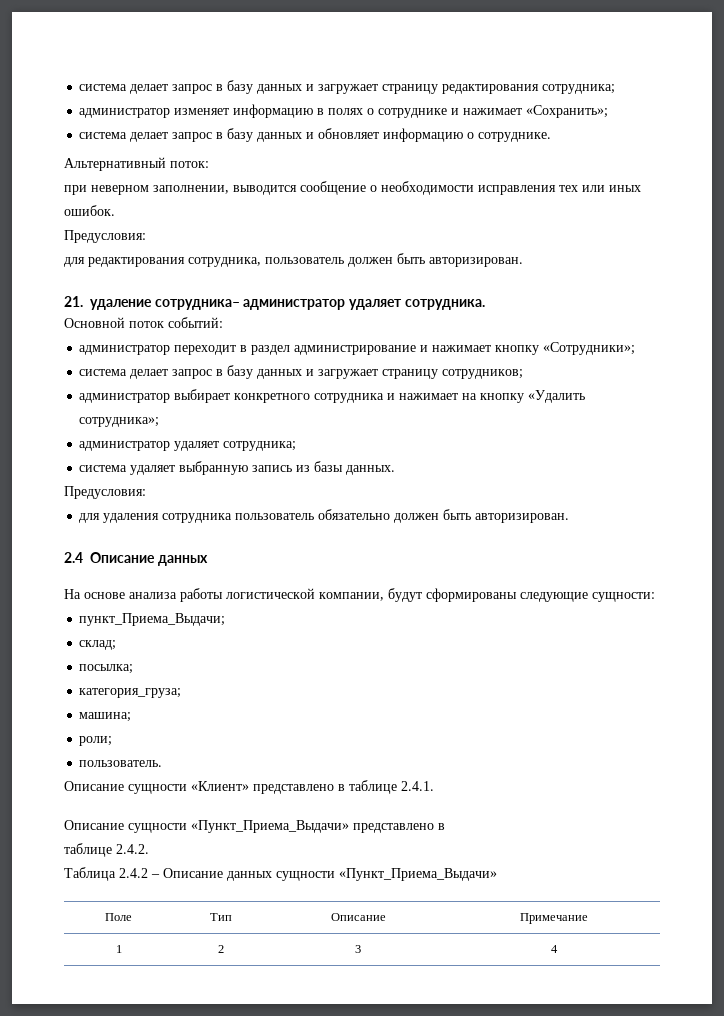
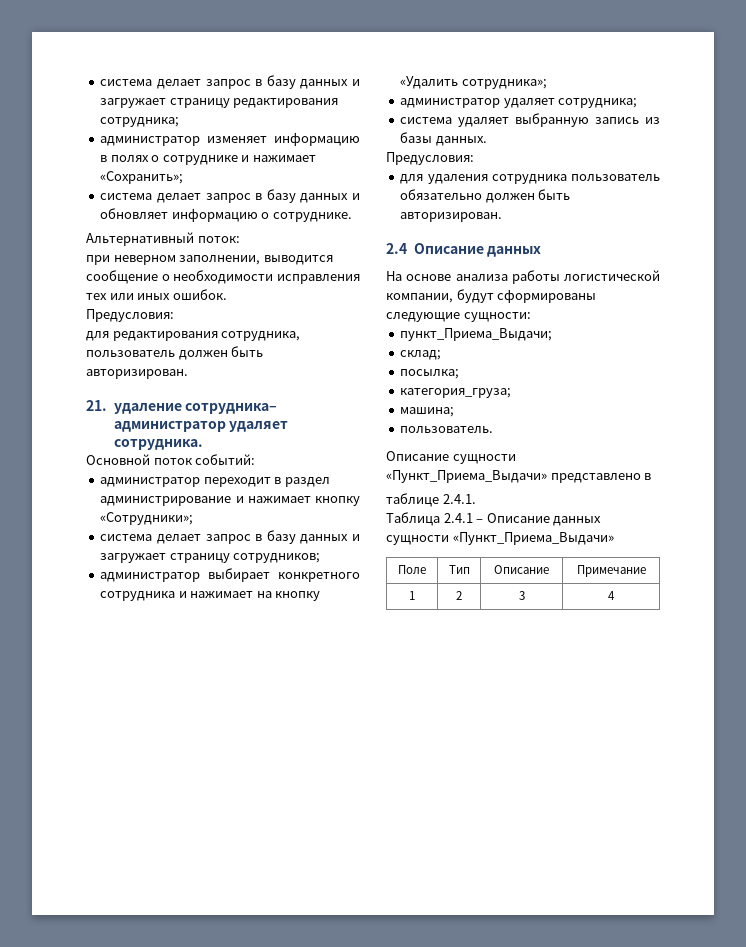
- роли;
- Описание сущности «Клиент» представлено в таблице 2.4.1.
- таблице 2.4.2.
+ таблице 2.4.1.
- Таблица 2.4.2 – Описание данных сущности «Пункт_Приема_Выдачи»
+ Таблица 2.4.1 – Описание данных сущности «Пункт_Приема_Выдачи»

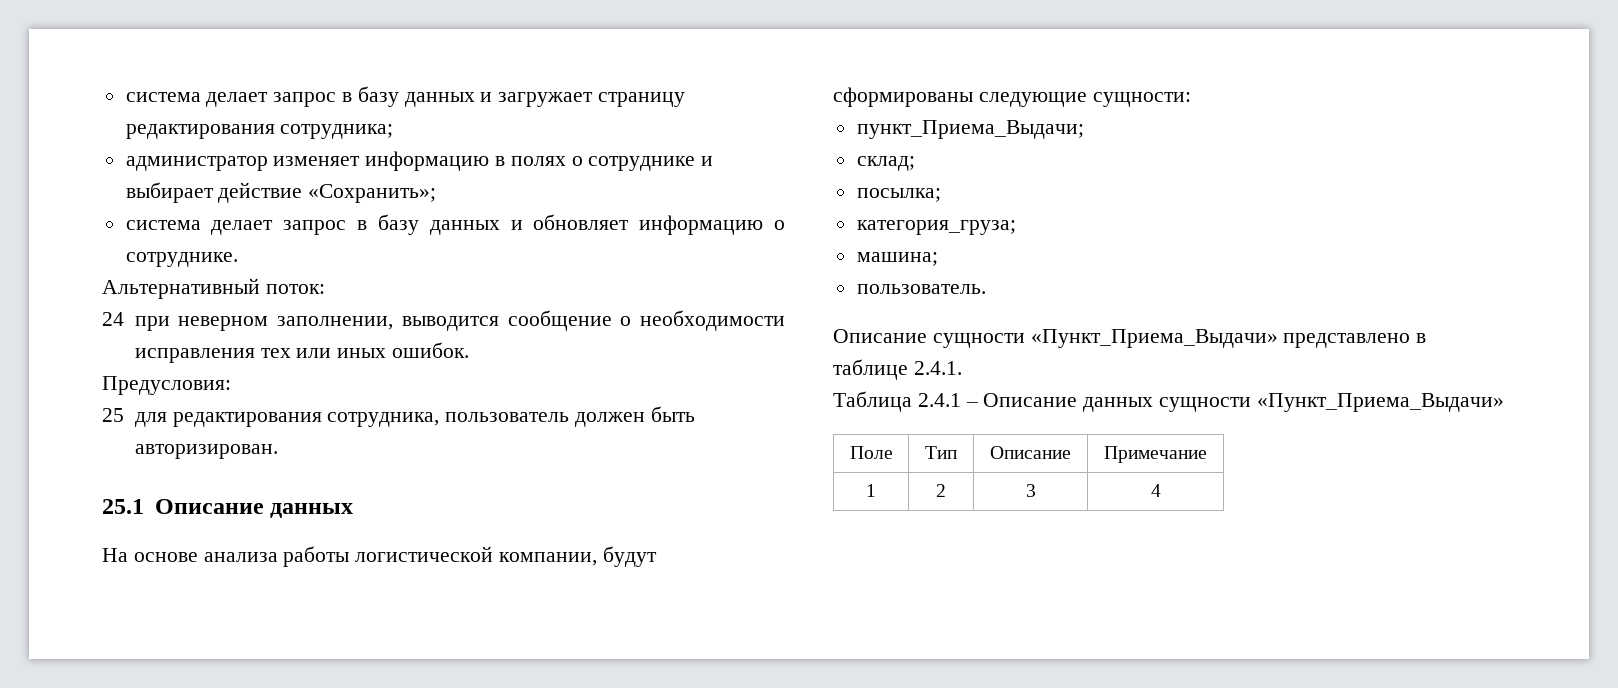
- администратор изменяет информацию в полях о сотруднике и нажимает «Сохранить»;
+ администратор изменяет информацию в полях о сотруднике и выбирает действие «Сохранить»;
- при неверном заполнении, выводится сообщение о необходимости исправления тех или иных ошибок.
+ 24 при неверном заполнении, выводится сообщение о необходимости исправления тех или иных ошибок.
- для редактирования сотрудника, пользователь должен быть авторизирован.
+ 25 для редактирования сотрудника, пользователь должен быть авторизирован.
- 21. удаление сотрудника– администратор удаляет сотрудника.
- Основной поток событий:
- администратор переходит в раздел администрирование и нажимает кнопку «Сотрудники»;
- система делает запрос в базу данных и загружает страницу сотрудников;
- администратор выбирает конкретного сотрудника и нажимает на кнопку «Удалить сотрудника»;
- администратор удаляет сотрудника;
- система удаляет выбранную запись из базы данных.
- Предусловия:
- для удаления сотрудника пользователь обязательно должен быть авторизирован.
- 2.4 Описание данных
+ 25.1 Описание данных

